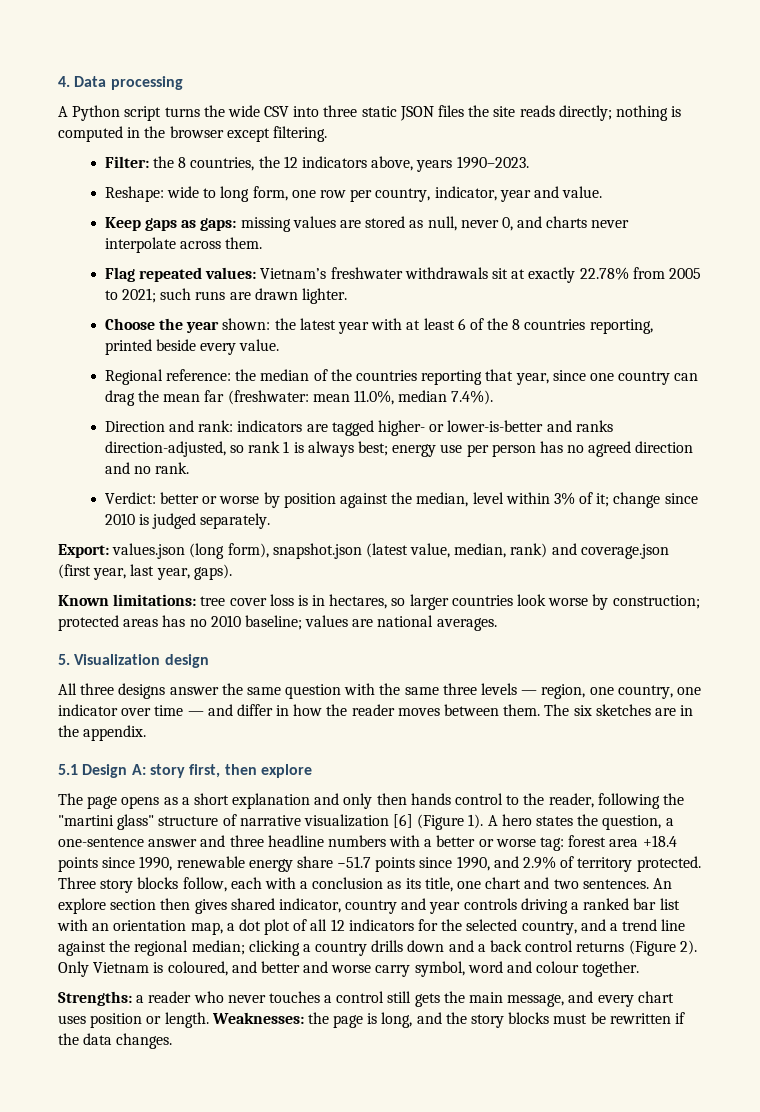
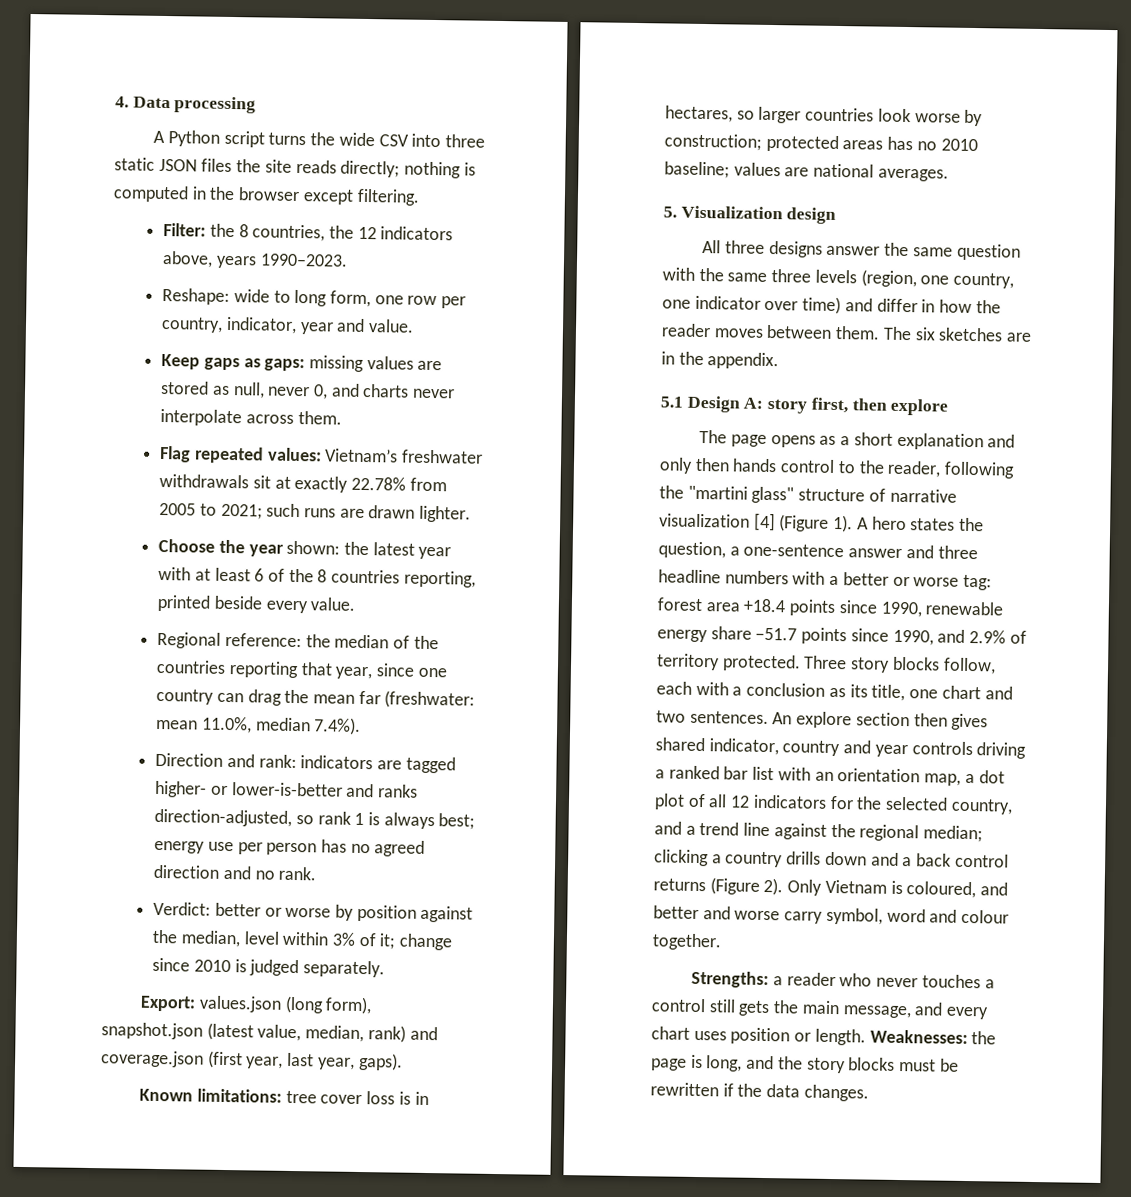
- All three designs answer the same question with the same three levels — region, one country, one indicator over time — and differ in how the reader moves between them.
+ All three designs answer the same question with the same three levels (region, one country, one indicator over time) and differ in how the reader moves between them.
- The page opens as a short explanation and only then hands control to the reader, following the "martini glass" structure of narrative visualization [6] (Figure 1).
+ The page opens as a short explanation and only then hands control to the reader, following the "martini glass" structure of narrative visualization [4] (Figure 1).

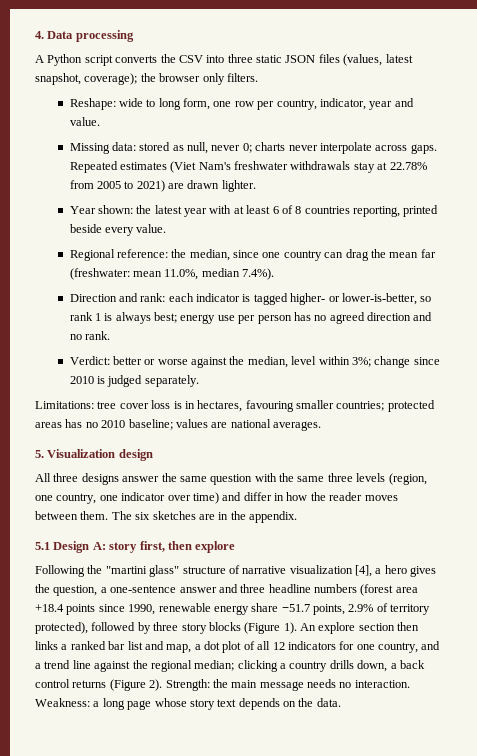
- A Python script turns the wide CSV into three static JSON files the site reads directly; nothing is computed in the browser except filtering.
- Filter: the 8 countries, the 12 indicators above, years 1990–2023.
+ A Python script converts the CSV into three static JSON files (values, latest snapshot, coverage); the browser only filters.
- Keep gaps as gaps: missing values are stored as null, never 0, and charts never interpolate across them.
- Flag repeated values: Vietnam’s freshwater withdrawals sit at exactly 22.78% from 2005 to 2021; such runs are drawn lighter.
+ Missing data: stored as null, never 0; charts never interpolate across gaps. Repeated estimates (Viet Nam's freshwater withdrawals stay at 22.78% from 2005 to 2021) are drawn lighter.
- Choose the year shown: the latest year with at least 6 of the 8 countries reporting, printed beside every value.
+ Year shown: the latest year with at least 6 of 8 countries reporting, printed beside every value.
- Regional reference: the median of the countries reporting that year, since one country can drag the mean far (freshwater: mean 11.0%, median 7.4%).
+ Regional reference: the median, since one country can drag the mean far (freshwater: mean 11.0%, median 7.4%).
- Direction and rank: indicators are tagged higher- or lower-is-better and ranks direction-adjusted, so rank 1 is always best; energy use per person has no agreed direction and no rank.
+ Direction and rank: each indicator is tagged higher- or lower-is-better, so rank 1 is always best; energy use per person has no agreed direction and no rank.
- Verdict: better or worse by position against the median, level within 3% of it; change since 2010 is judged separately.
+ Verdict: better or worse against the median, level within 3%; change since 2010 is judged separately.
- Export: values.json (long form), snapshot.json (latest value, median, rank) and coverage.json (first year, last year, gaps).
- Known limitations: tree cover loss is in hectares, so larger countries look worse by construction; protected areas has no 2010 baseline; values are national averages.
+ Limitations: tree cover loss is in hectares, favouring smaller countries; protected areas has no 2010 baseline; values are national averages.
- The page opens as a short explanation and only then hands control to the reader, following the "martini glass" structure of narrative visualization [4] (Figure 1). A hero states the question, a one-sentence answer and three headline numbers with a better or worse tag: forest area +18.4 points since 1990, renewable energy share −51.7 points since 1990, and 2.9% of territory protected. Three story blocks follow, each with a conclusion as its title, one chart and two sentences. An explore section then gives shared indicator, country and year controls driving a ranked bar list with an orientation map, a dot plot of all 12 indicators for the selected country, and a trend line against the regional median; clicking a country drills down and a back control returns (Figure 2).
+ Following the "martini glass" structure of narrative visualization [4], a hero gives the question, a one-sentence answer and three headline numbers (forest area +18.4 points since 1990, renewable energy share −51.7 points, 2.9% of territory protected), followed by three story blocks (Figure 1). An explore section then links a ranked bar list and map, a dot plot of all 12 indicators for one country, and a trend line against the regional median; clicking a country drills down, a back control returns (Figure 2).
- Only Vietnam is coloured, and better and worse carry symbol, word and colour together.
- Strengths: a reader who never touches a control still gets the main message, and every chart uses position or length. Weaknesses: the page is long, and the story blocks must be rewritten if the data changes.
+ Strength: the main message needs no interaction. Weakness: a long page whose story text depends on the data.

